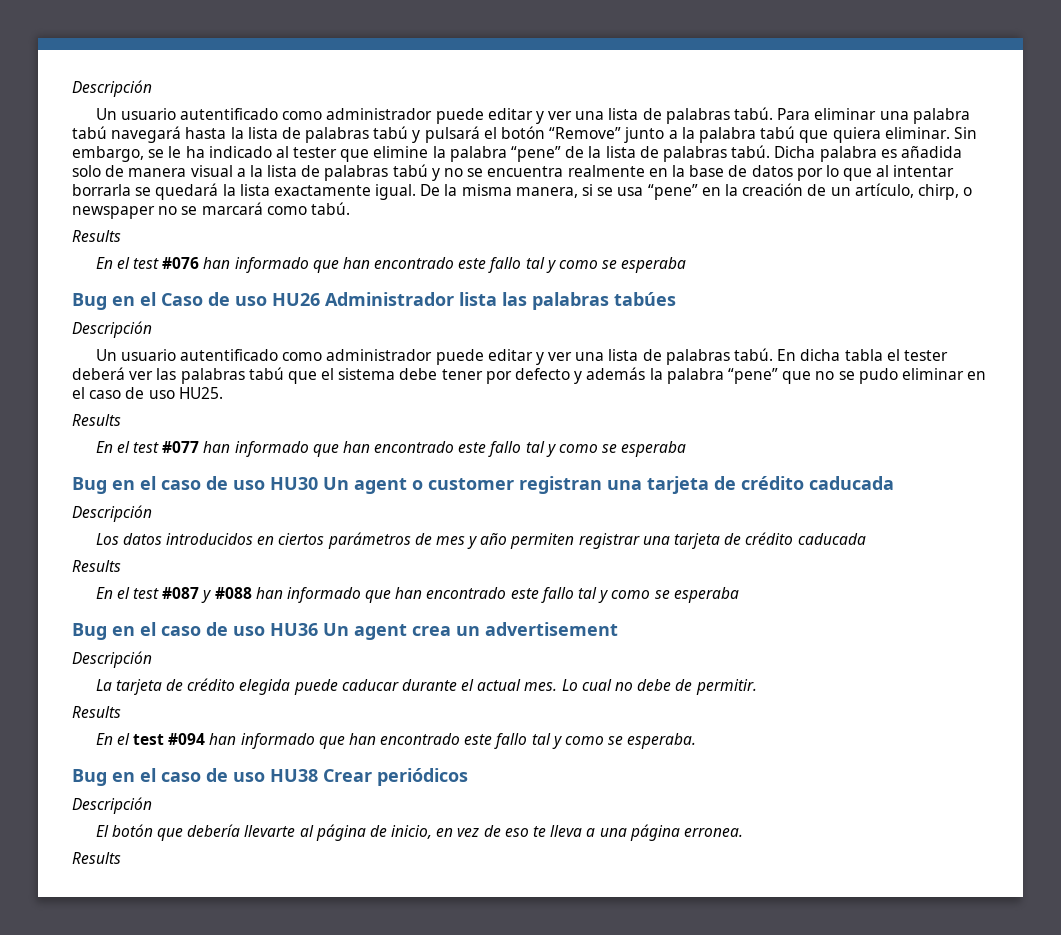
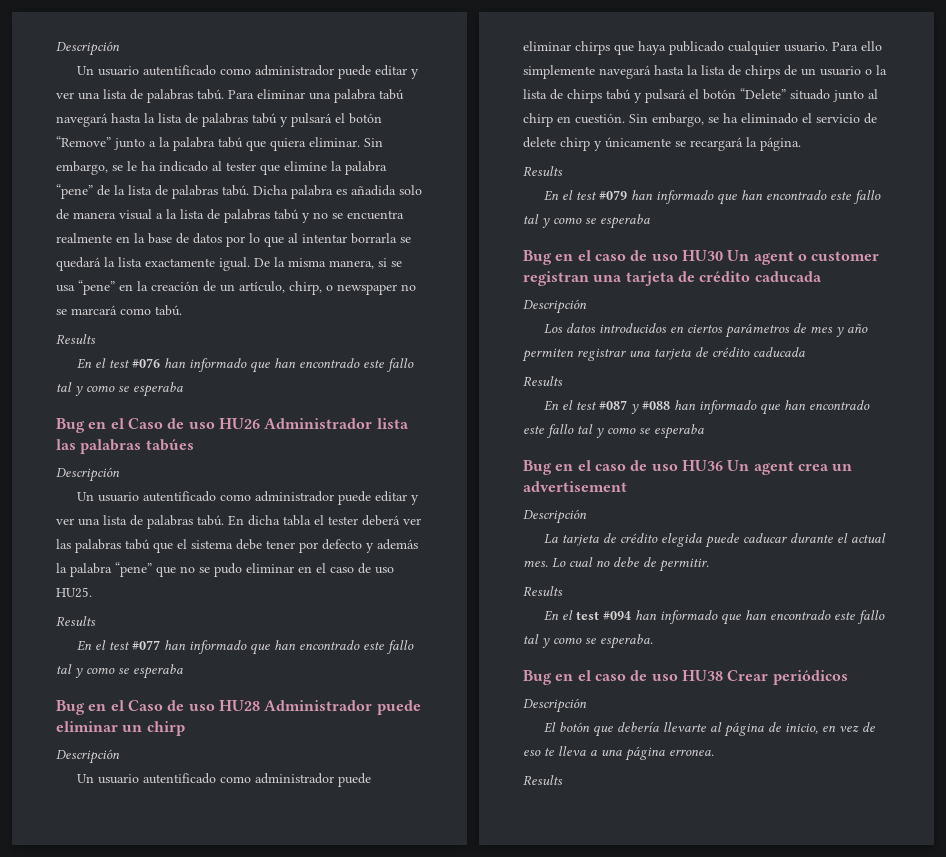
+ Bug en el Caso de uso HU28 Administrador puede eliminar un chirp
+ Descripción
+ Un usuario autentificado como administrador puede eliminar chirps que haya publicado cualquier usuario. Para ello simplemente navegará hasta la lista de chirps de un usuario o la lista de chirps tabú y pulsará el botón “Delete” situado junto al chirp en cuestión. Sin embargo, se ha eliminado el servicio de delete chirp y únicamente se recargará la página.
+ Results
+ En el test #079 han informado que han encontrado este fallo tal y como se esperaba

